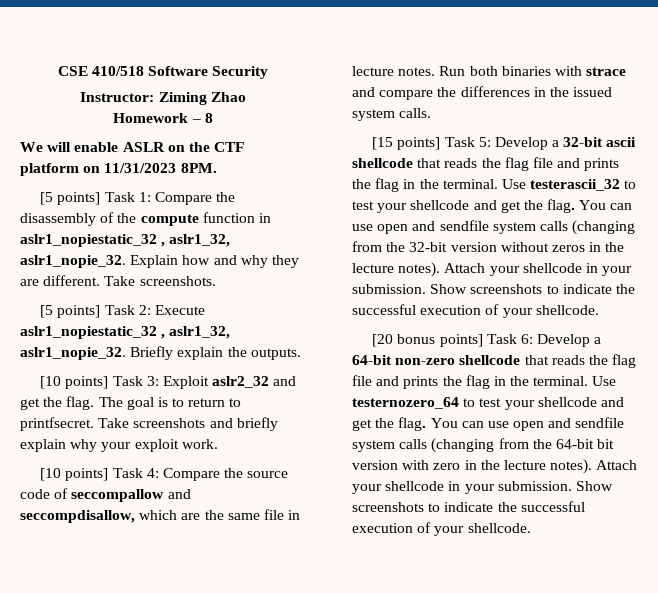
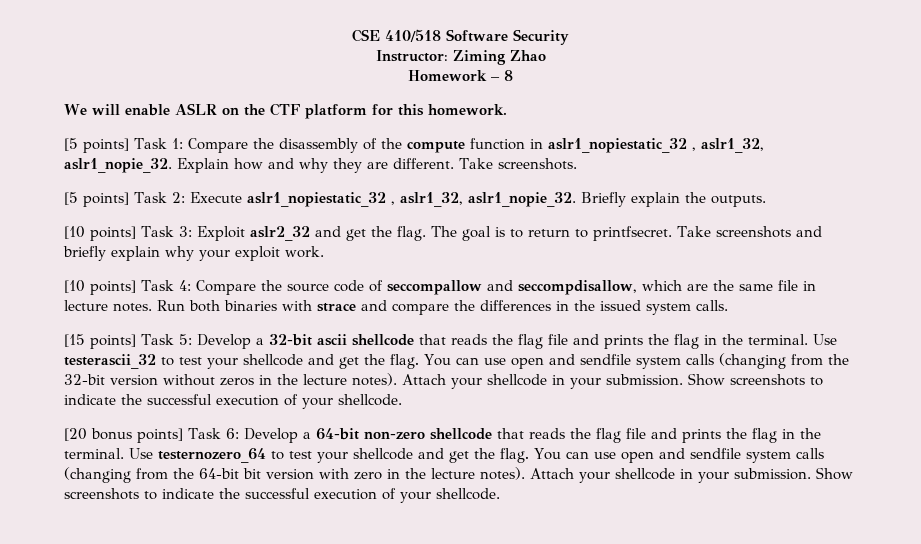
- We will enable ASLR on the CTF platform on 11/31/2023 8PM.
+ We will enable ASLR on the CTF platform for this homework.

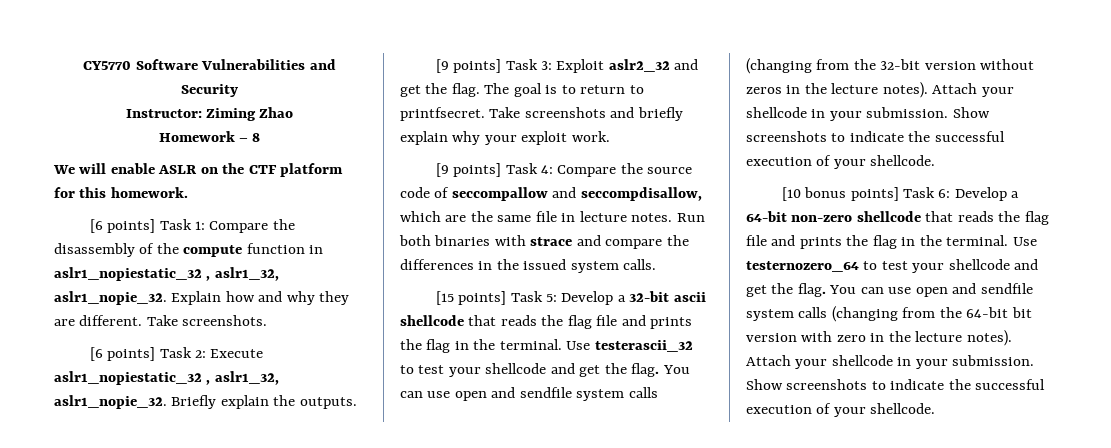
- CSE 410/518 Software Security
+ CY5770 Software Vulnerabilities and Security
- [5 points] Task 1: Compare the disassembly of the compute function in aslr1_nopiestatic_32 , aslr1_32, aslr1_nopie_32.
+ [6 points] Task 1: Compare the disassembly of the compute function in aslr1_nopiestatic_32 , aslr1_32, aslr1_nopie_32.
- [5 points] Task 2: Execute aslr1_nopiestatic_32 , aslr1_32, aslr1_nopie_32.
+ [6 points] Task 2: Execute aslr1_nopiestatic_32 , aslr1_32, aslr1_nopie_32.
- [10 points] Task 3: Exploit aslr2_32 and get the flag.
+ [9 points] Task 3: Exploit aslr2_32 and get the flag.
- [10 points] Task 4: Compare the source code of seccompallow and seccompdisallow, which are the same file in lecture notes.
+ [9 points] Task 4: Compare the source code of seccompallow and seccompdisallow, which are the same file in lecture notes.
- [20 bonus points] Task 6: Develop a 64-bit non-zero shellcode that reads the flag file and prints the flag in the terminal.
+ [10 bonus points] Task 6: Develop a 64-bit non-zero shellcode that reads the flag file and prints the flag in the terminal.

